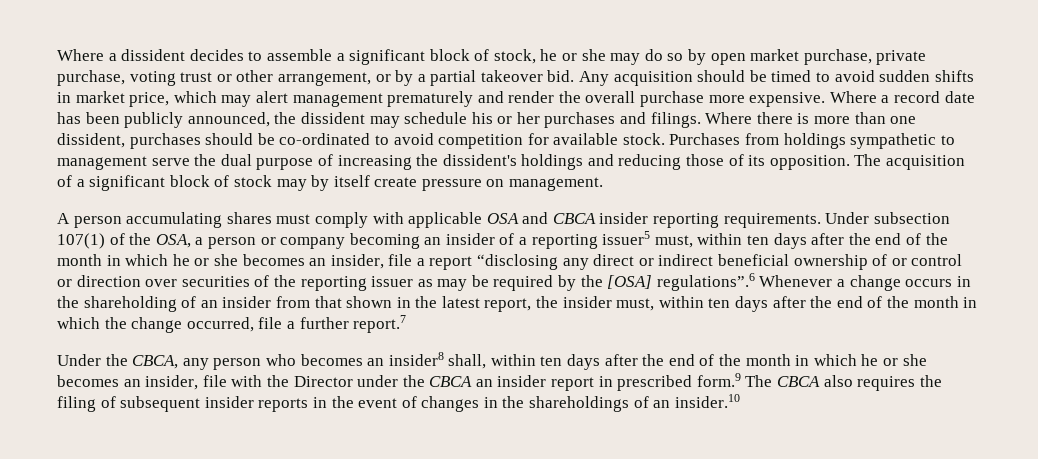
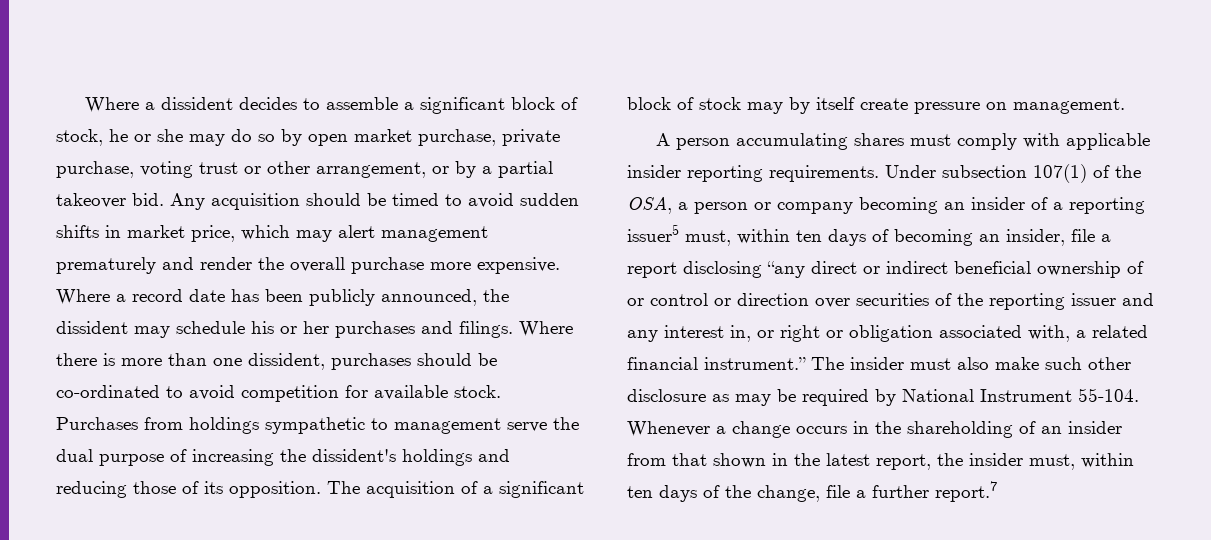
- A person accumulating shares must comply with applicable OSA and CBCA insider reporting requirements.
+ A person accumulating shares must comply with applicable insider reporting requirements.
- Under subsection 107(1) of the OSA, a person or company becoming an insider of a reporting issuer5 must, within ten days after the end of the month in which he or she becomes an insider, file a report “disclosing any direct or indirect beneficial ownership of or control or direction over securities of the reporting issuer as may be required by the [OSA] regulations”.6 Whenever a change occurs in the shareholding of an insider from that shown in the latest report, the insider must, within ten days after the end of the month in which the change occurred, file a further report.7
- Under the CBCA, any person who becomes an insider8 shall, within ten days after the end of the month in which he or she becomes an insider, file with the Director under the CBCA an insider report in prescribed form.9 The CBCA also requires the filing of subsequent insider reports in the event of changes in the shareholdings of an insider.10
+ Under subsection 107(1) of the OSA, a person or company becoming an insider of a reporting issuer5 must, within ten days of becoming an insider, file a report disclosing “any direct or indirect beneficial ownership of or control or direction over securities of the reporting issuer and any interest in, or right or obligation associated with, a related financial instrument.” The insider must also make such other disclosure as may be required by National Instrument 55-104. Whenever a change occurs in the shareholding of an insider from that shown in the latest report, the insider must, within ten days of the change, file a further report.7

